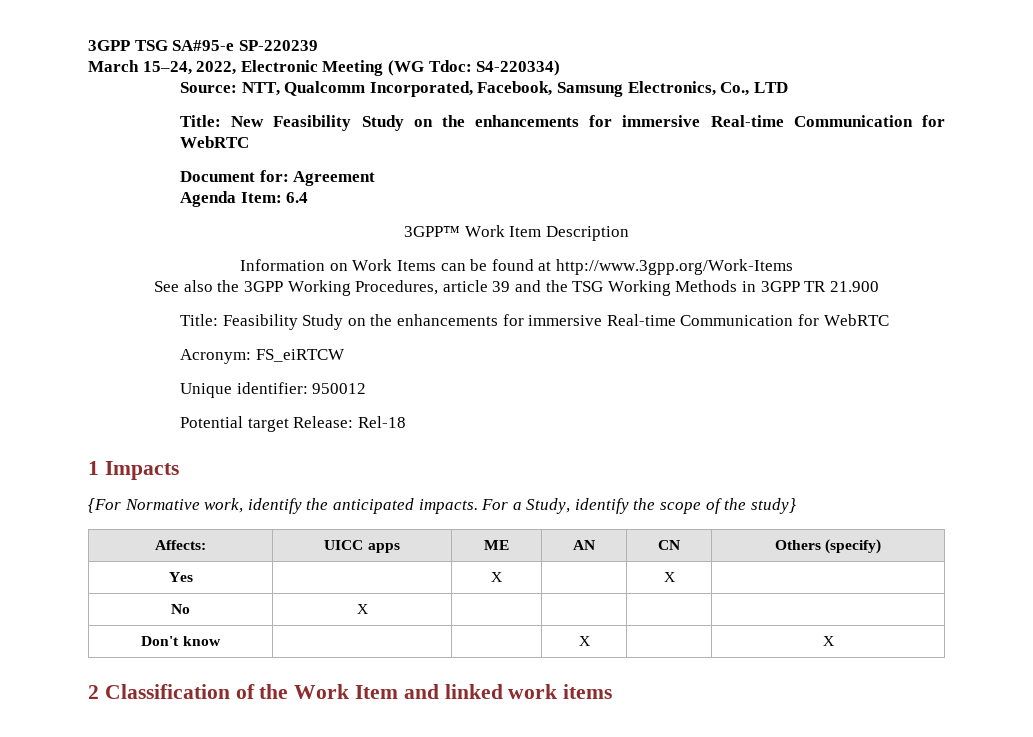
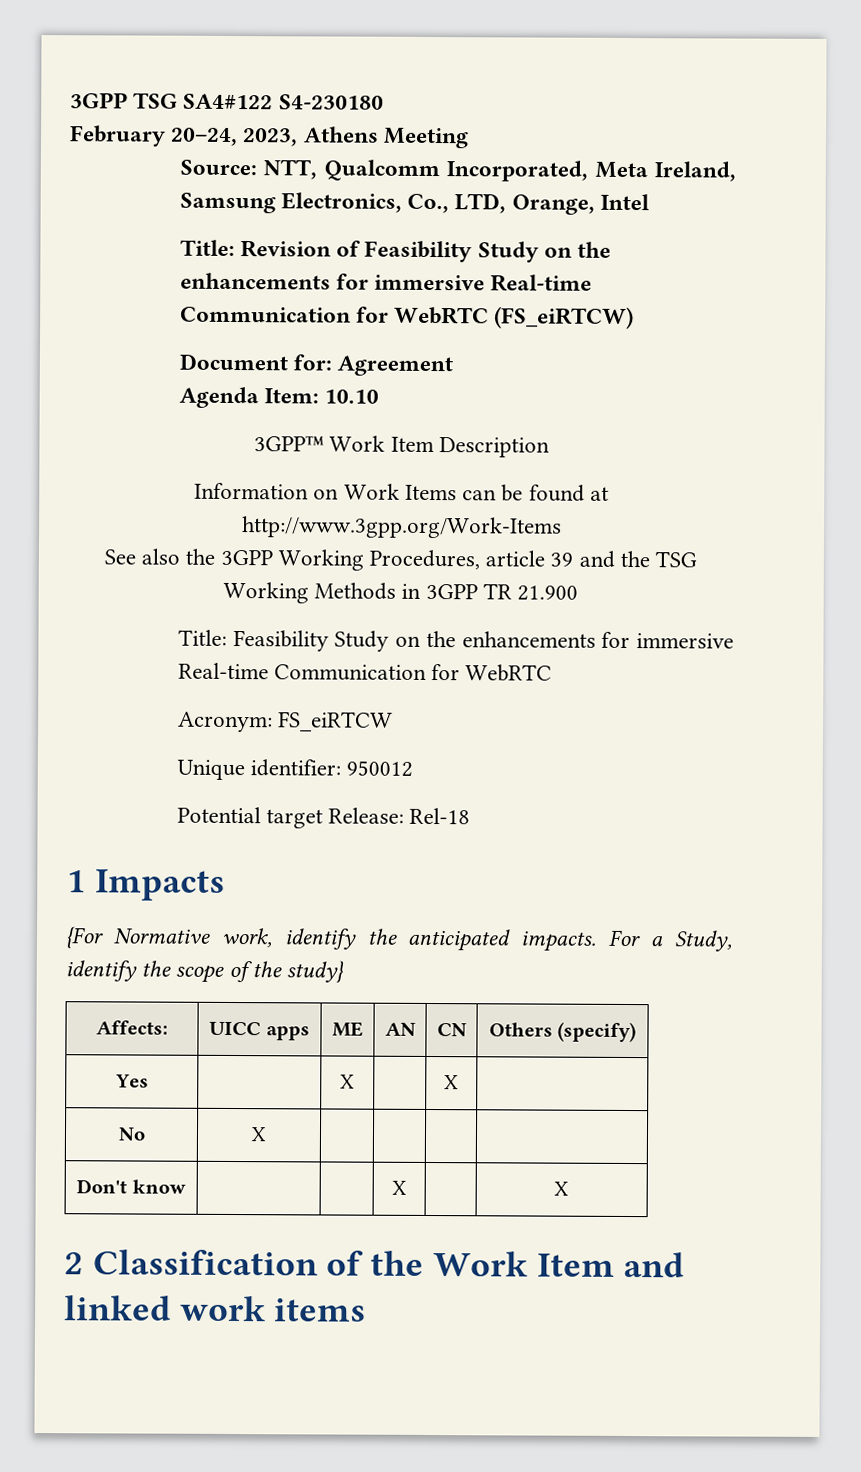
- 3GPP TSG SA#95-e SP-220239
- March 15–24, 2022, Electronic Meeting (WG Tdoc: S4-220334)
+ 3GPP TSG SA4#122 S4-230180
+ February 20–24, 2023, Athens Meeting
- Source: NTT, Qualcomm Incorporated, Facebook, Samsung Electronics, Co., LTD
- Title: New Feasibility Study on the enhancements for immersive Real-time Communication for WebRTC
+ Source: NTT, Qualcomm Incorporated, Meta Ireland, Samsung Electronics, Co., LTD, Orange, Intel
+ Title: Revision of Feasibility Study on the enhancements for immersive Real-time Communication for WebRTC (FS_eiRTCW)
- Agenda Item: 6.4
+ Agenda Item: 10.10

